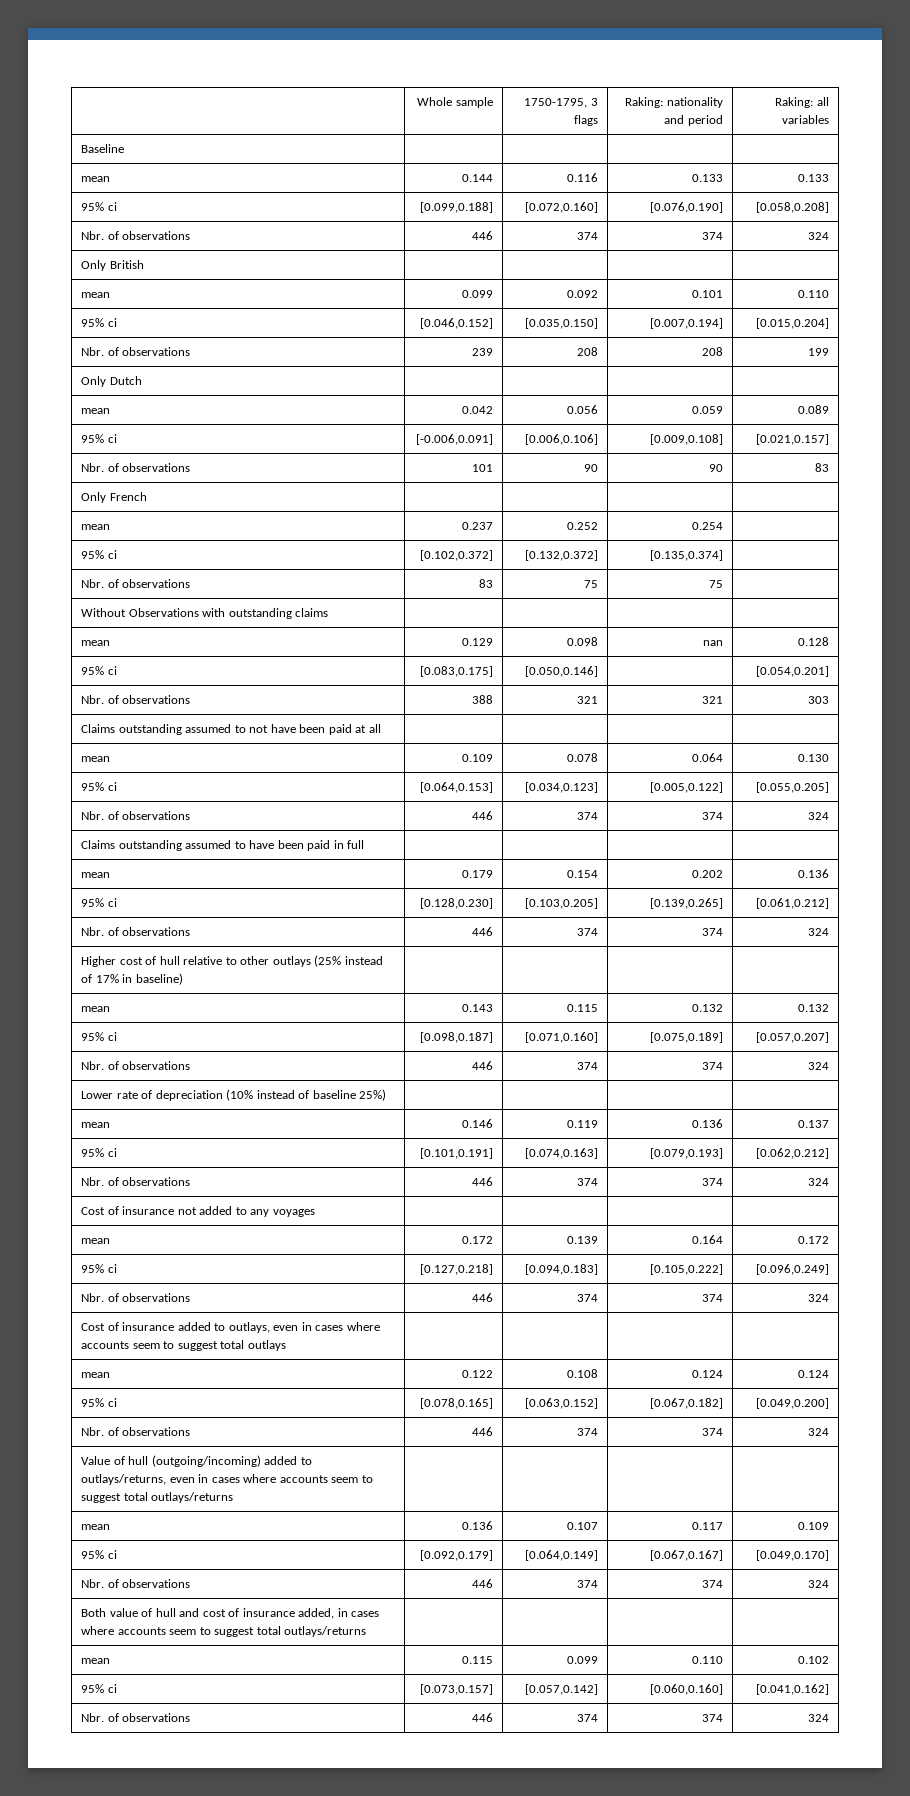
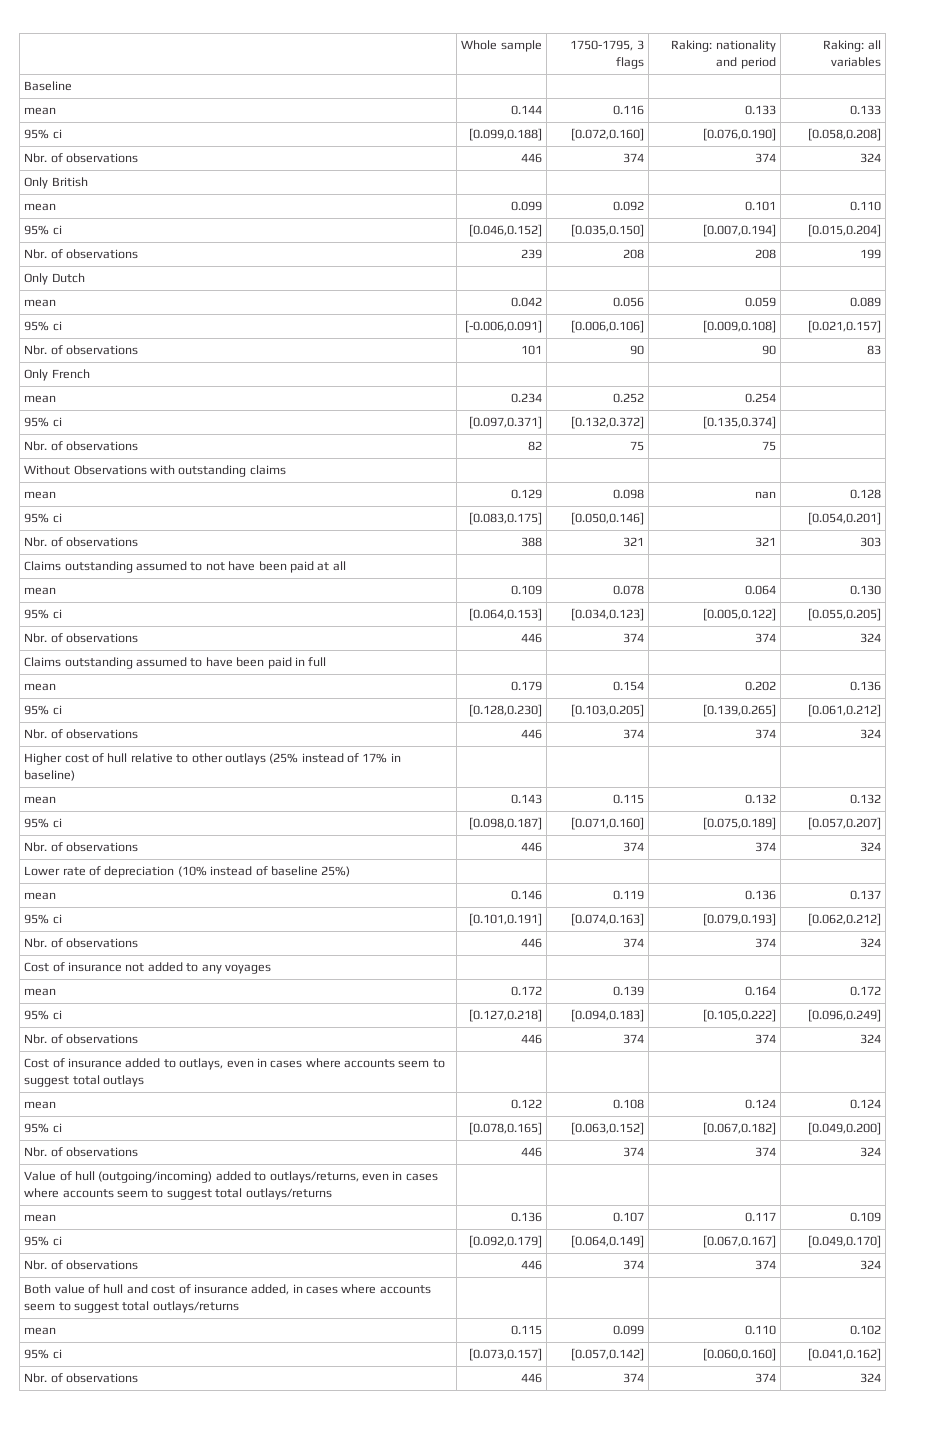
- mean | 0.237 | 0.252 | 0.254 |
+ mean | 0.234 | 0.252 | 0.254 |
- 95% ci | [0.102,0.372] | [0.132,0.372] | [0.135,0.374] |
+ 95% ci | [0.097,0.371] | [0.132,0.372] | [0.135,0.374] |
- Nbr. of observations | 83 | 75 | 75 |
+ Nbr. of observations | 82 | 75 | 75 |

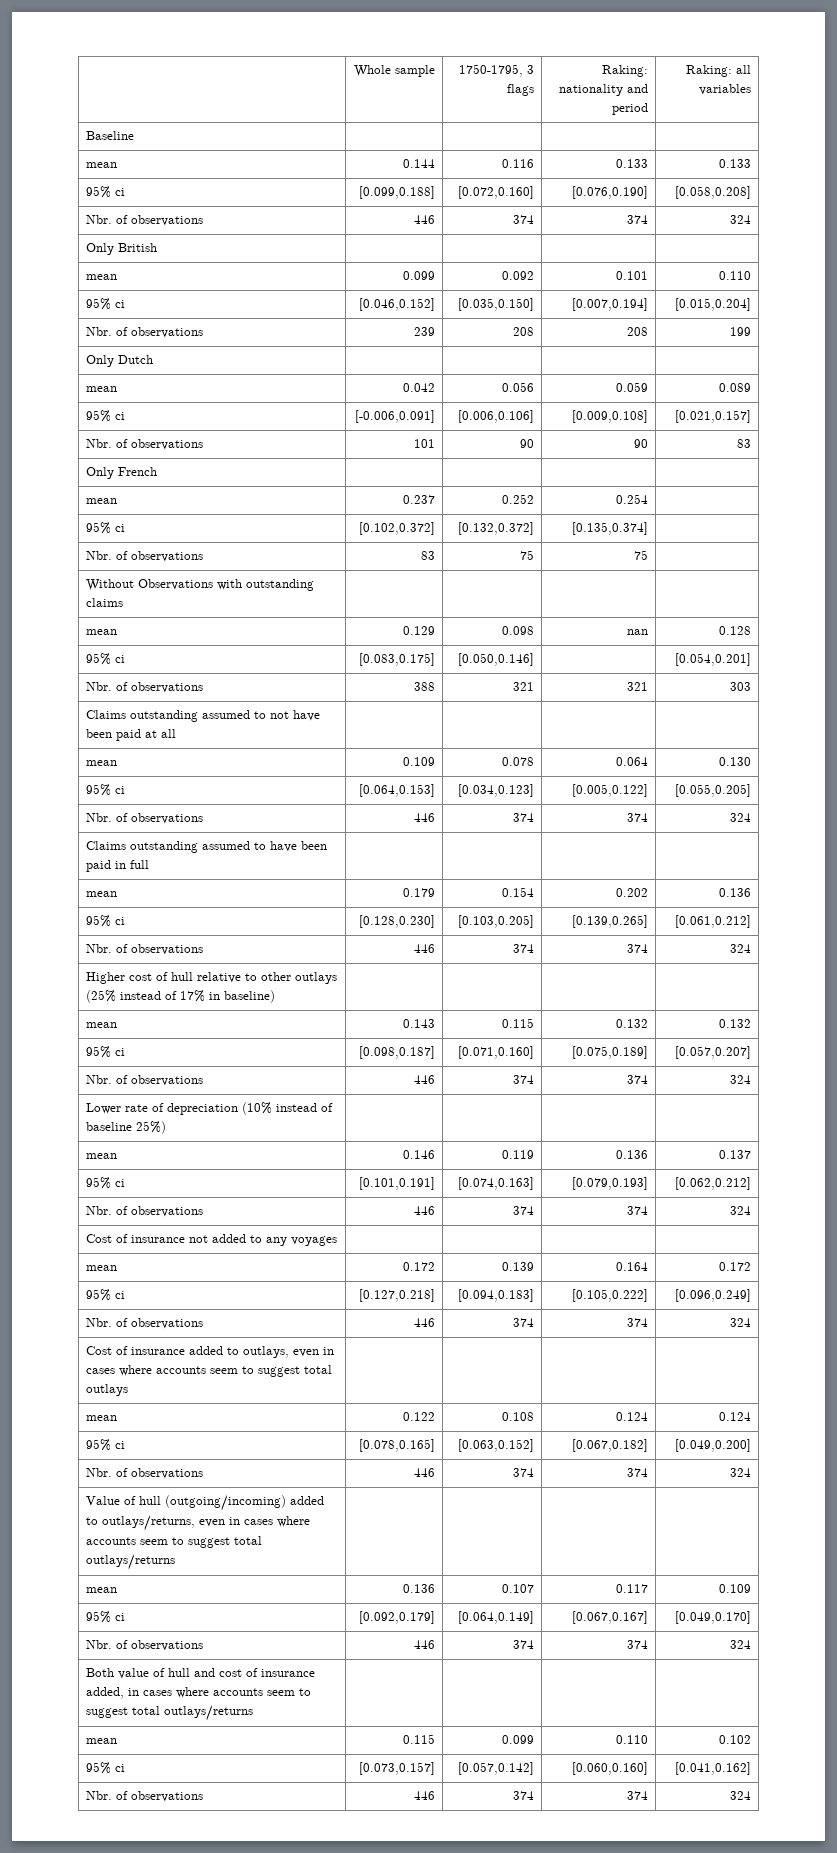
- mean | 0.234 | 0.252 | 0.254 |
+ mean | 0.237 | 0.252 | 0.254 |
- 95% ci | [0.097,0.371] | [0.132,0.372] | [0.135,0.374] |
+ 95% ci | [0.102,0.372] | [0.132,0.372] | [0.135,0.374] |
- Nbr. of observations | 82 | 75 | 75 |
+ Nbr. of observations | 83 | 75 | 75 |

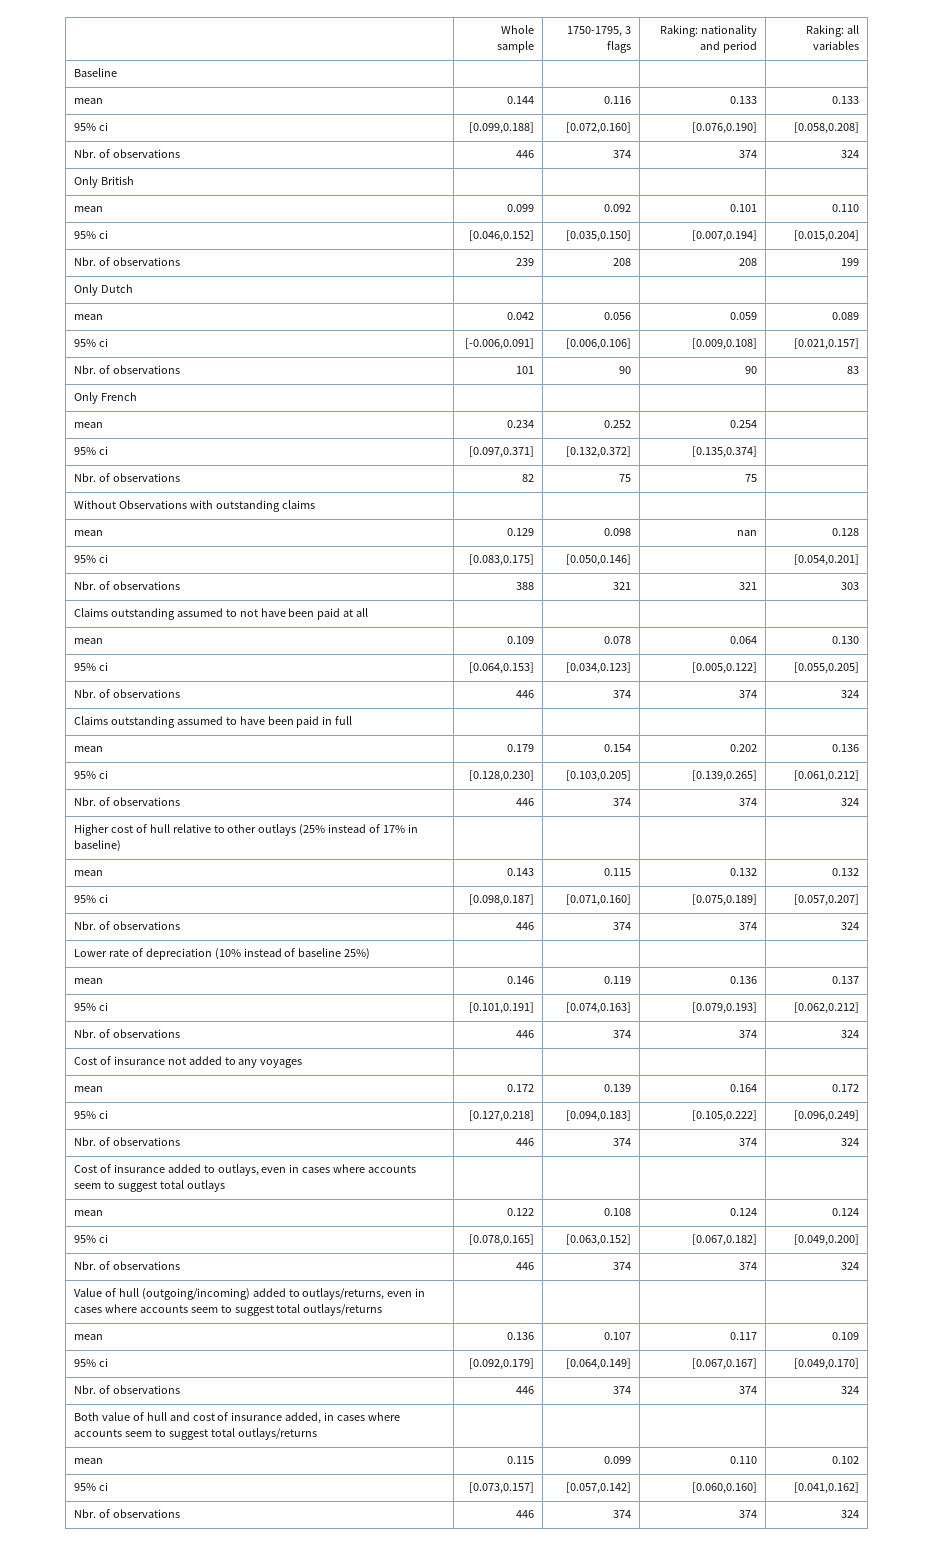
- mean | 0.237 | 0.252 | 0.254 |
+ mean | 0.234 | 0.252 | 0.254 |
- 95% ci | [0.102,0.372] | [0.132,0.372] | [0.135,0.374] |
+ 95% ci | [0.097,0.371] | [0.132,0.372] | [0.135,0.374] |
- Nbr. of observations | 83 | 75 | 75 |
+ Nbr. of observations | 82 | 75 | 75 |

